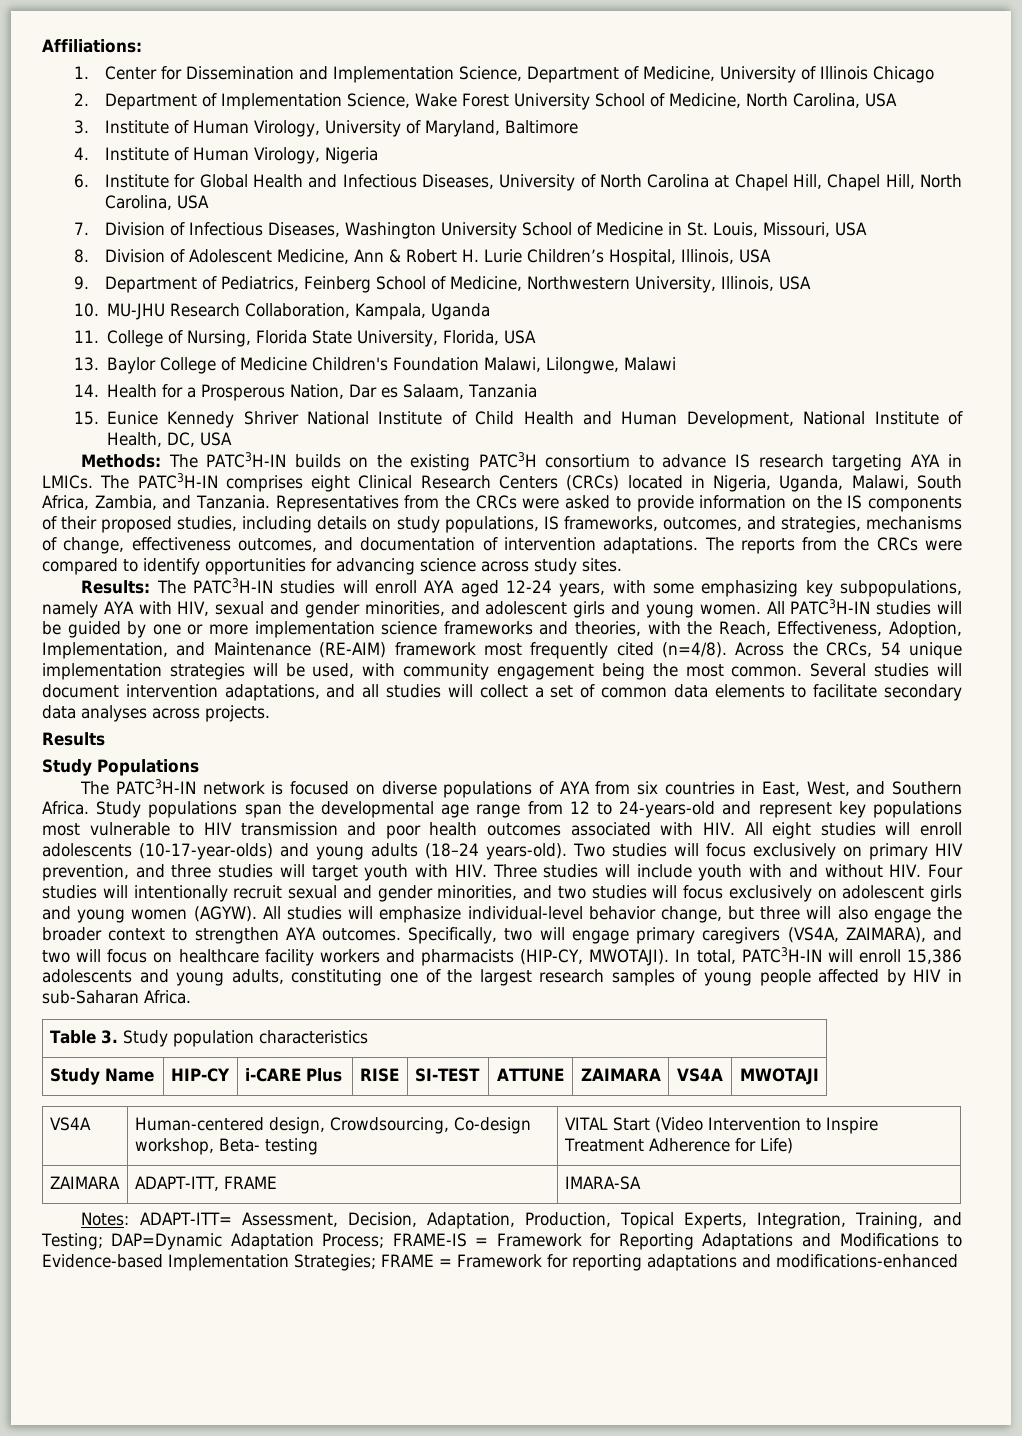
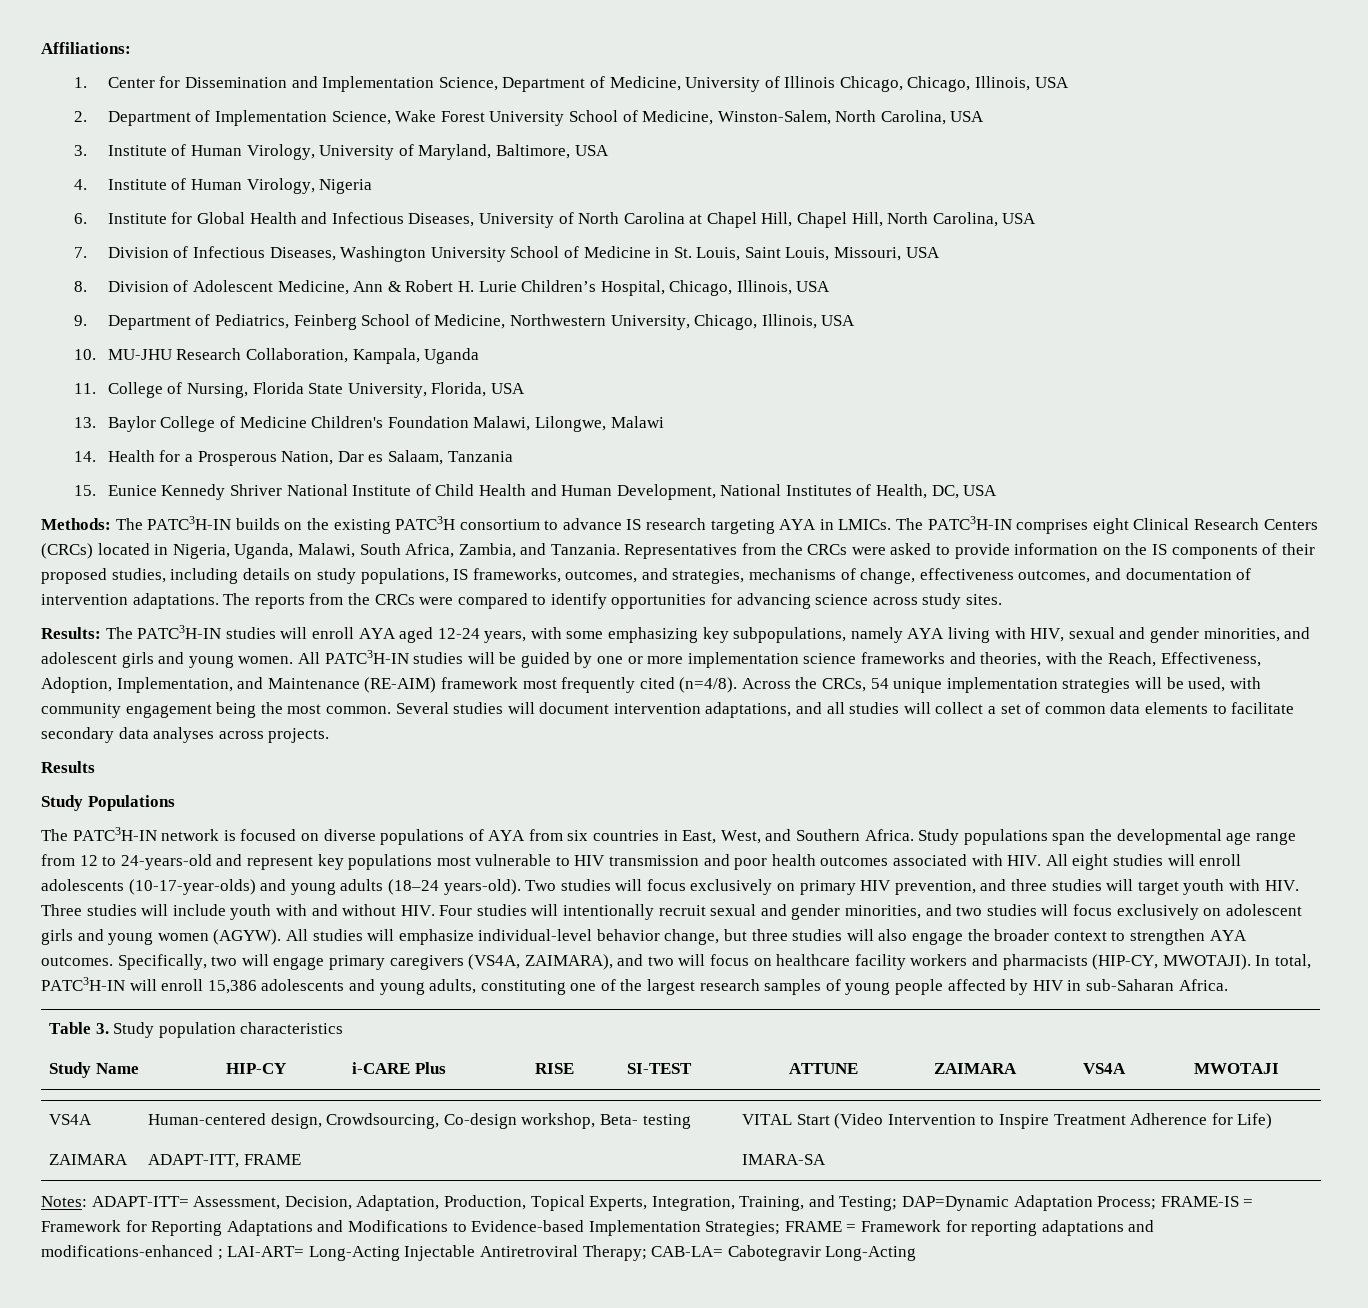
- 1. Center for Dissemination and Implementation Science, Department of Medicine, University of Illinois Chicago
+ 1. Center for Dissemination and Implementation Science, Department of Medicine, University of Illinois Chicago, Chicago, Illinois, USA
- 2. Department of Implementation Science, Wake Forest University School of Medicine, North Carolina, USA
+ 2. Department of Implementation Science, Wake Forest University School of Medicine, Winston-Salem, North Carolina, USA
- 3. Institute of Human Virology, University of Maryland, Baltimore
+ 3. Institute of Human Virology, University of Maryland, Baltimore, USA
- 7. Division of Infectious Diseases, Washington University School of Medicine in St. Louis, Missouri, USA
+ 7. Division of Infectious Diseases, Washington University School of Medicine in St. Louis, Saint Louis, Missouri, USA
- 8. Division of Adolescent Medicine, Ann & Robert H. Lurie Children’s Hospital, Illinois, USA
+ 8. Division of Adolescent Medicine, Ann & Robert H. Lurie Children’s Hospital, Chicago, Illinois, USA
- 9. Department of Pediatrics, Feinberg School of Medicine, Northwestern University, Illinois, USA
+ 9. Department of Pediatrics, Feinberg School of Medicine, Northwestern University, Chicago, Illinois, USA
- 15. Eunice Kennedy Shriver National Institute of Child Health and Human Development, National Institute of Health, DC, USA
+ 15. Eunice Kennedy Shriver National Institute of Child Health and Human Development, National Institutes of Health, DC, USA
- Results: The PATC3H-IN studies will enroll AYA aged 12-24 years, with some emphasizing key subpopulations, namely AYA with HIV, sexual and gender minorities, and adolescent girls and young women.
+ Results: The PATC3H-IN studies will enroll AYA aged 12-24 years, with some emphasizing key subpopulations, namely AYA living with HIV, sexual and gender minorities, and adolescent girls and young women.
- All studies will emphasize individual-level behavior change, but three will also engage the broader context to strengthen AYA outcomes.
+ All studies will emphasize individual-level behavior change, but three studies will also engage the broader context to strengthen AYA outcomes.
- Notes: ADAPT-ITT= Assessment, Decision, Adaptation, Production, Topical Experts, Integration, Training, and Testing; DAP=Dynamic Adaptation Process; FRAME-IS = Framework for Reporting Adaptations and Modifications to Evidence-based Implementation Strategies; FRAME = Framework for reporting adaptations and modifications-enhanced
+ Notes: ADAPT-ITT= Assessment, Decision, Adaptation, Production, Topical Experts, Integration, Training, and Testing; DAP=Dynamic Adaptation Process; FRAME-IS = Framework for Reporting Adaptations and Modifications to Evidence-based Implementation Strategies; FRAME = Framework for reporting adaptations and modifications-enhanced ; LAI-ART= Long-Acting Injectable Antiretroviral Therapy; CAB-LA= Cabotegravir Long-Acting

